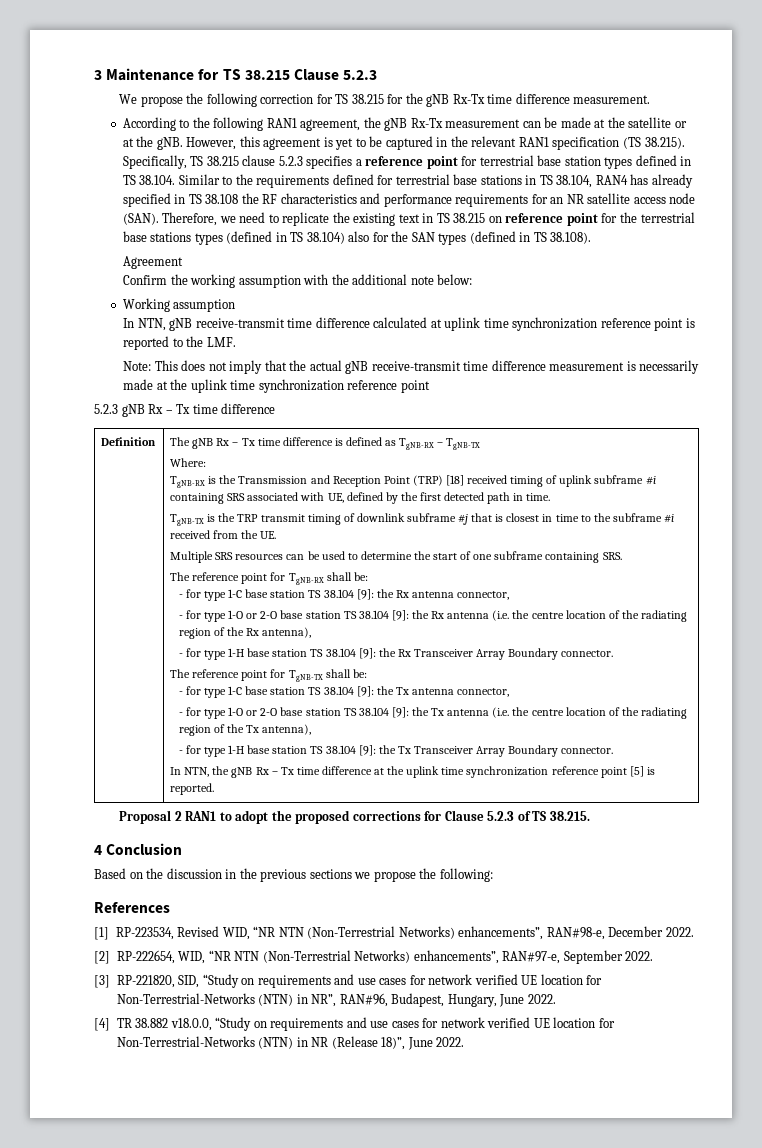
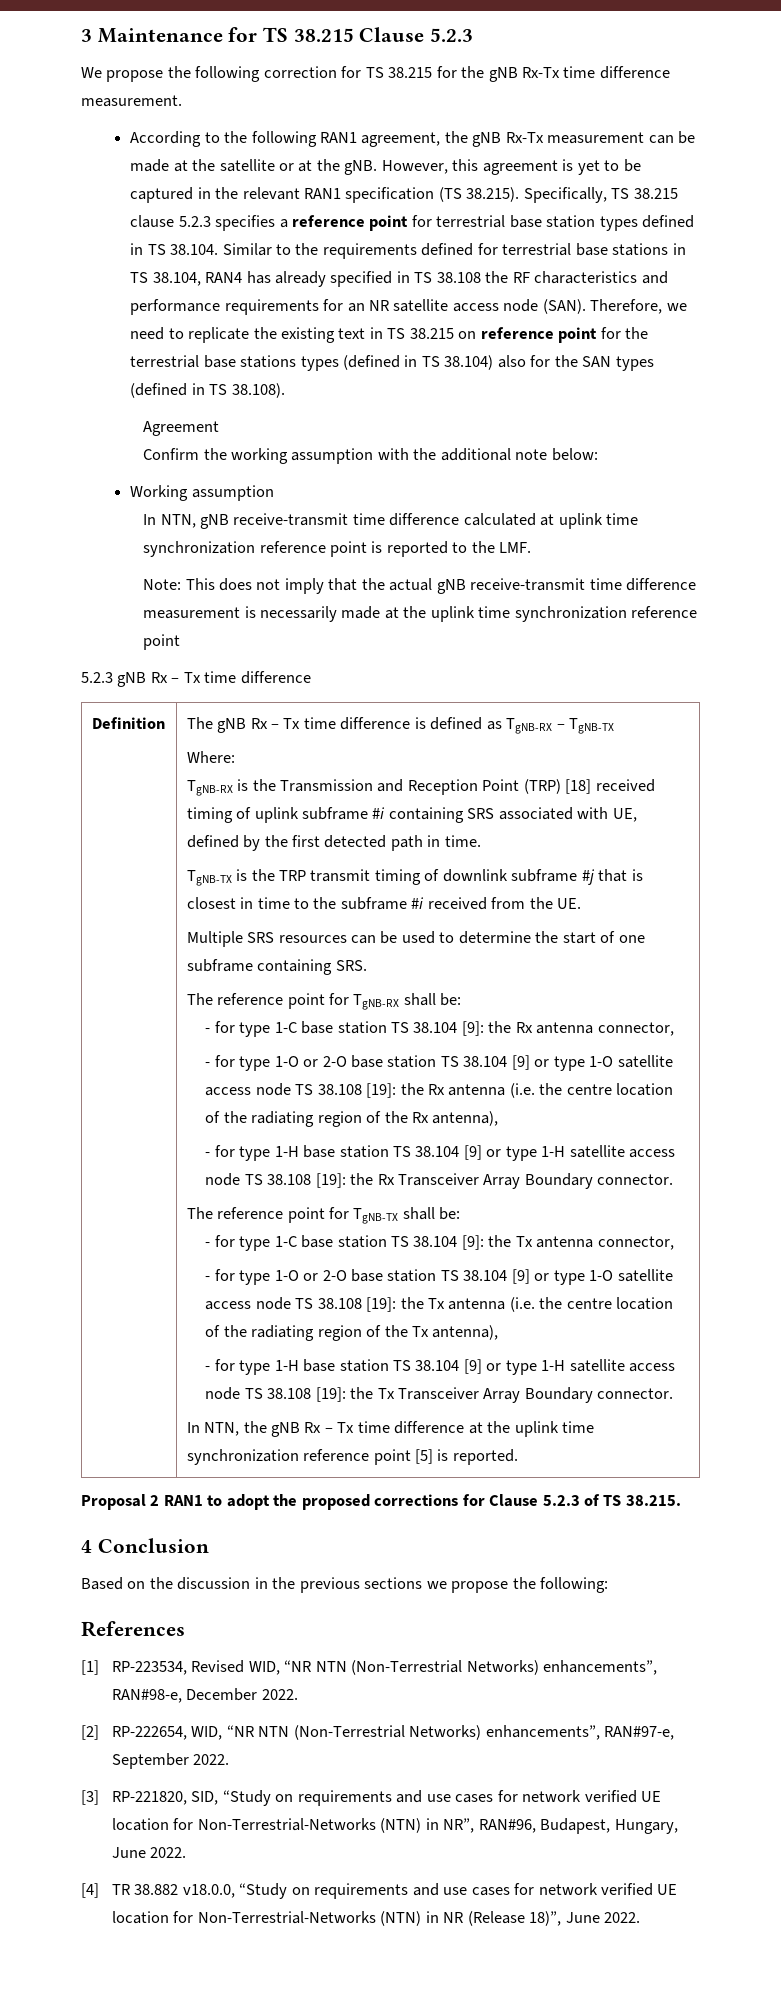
- - for type 1-O or 2-O base station TS 38.104 [9]: the Rx antenna (i.e. the centre location of the radiating region of the Rx antenna),
+ - for type 1-O or 2-O base station TS 38.104 [9] or type 1-O satellite access node TS 38.108 [19]: the Rx antenna (i.e. the centre location of the radiating region of the Rx antenna),
- - for type 1-H base station TS 38.104 [9]: the Rx Transceiver Array Boundary connector.
+ - for type 1-H base station TS 38.104 [9] or type 1-H satellite access node TS 38.108 [19]: the Rx Transceiver Array Boundary connector.
- - for type 1-O or 2-O base station TS 38.104 [9]: the Tx antenna (i.e. the centre location of the radiating region of the Tx antenna),
+ - for type 1-O or 2-O base station TS 38.104 [9] or type 1-O satellite access node TS 38.108 [19]: the Tx antenna (i.e. the centre location of the radiating region of the Tx antenna),
- - for type 1-H base station TS 38.104 [9]: the Tx Transceiver Array Boundary connector.
+ - for type 1-H base station TS 38.104 [9] or type 1-H satellite access node TS 38.108 [19]: the Tx Transceiver Array Boundary connector.

